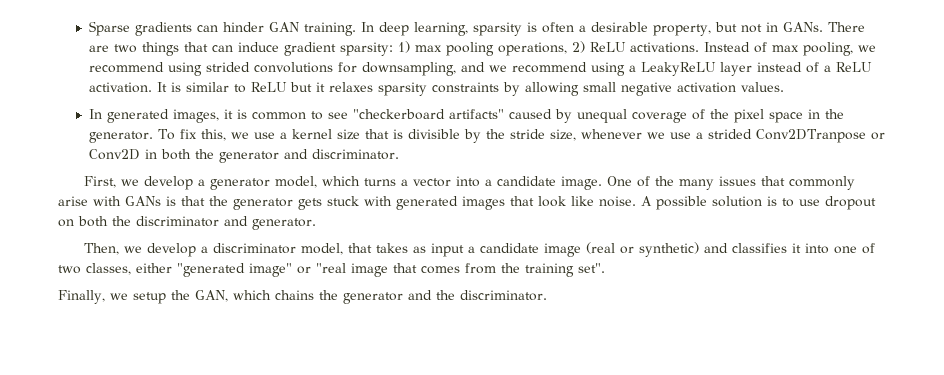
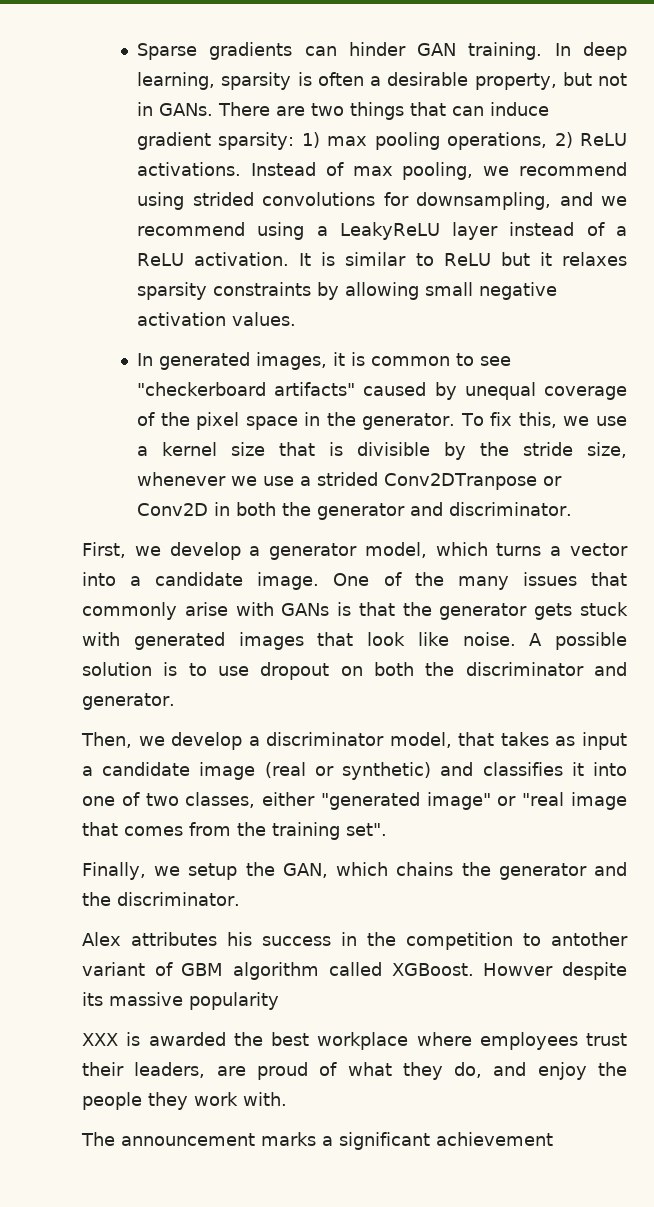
+ Alex attributes his success in the competition to antother variant of GBM algorithm called XGBoost. Howver despite its massive popularity
+ XXX is awarded the best workplace where employees trust their leaders, are proud of what they do, and enjoy the people they work with.
+ The announcement marks a significant achievement

